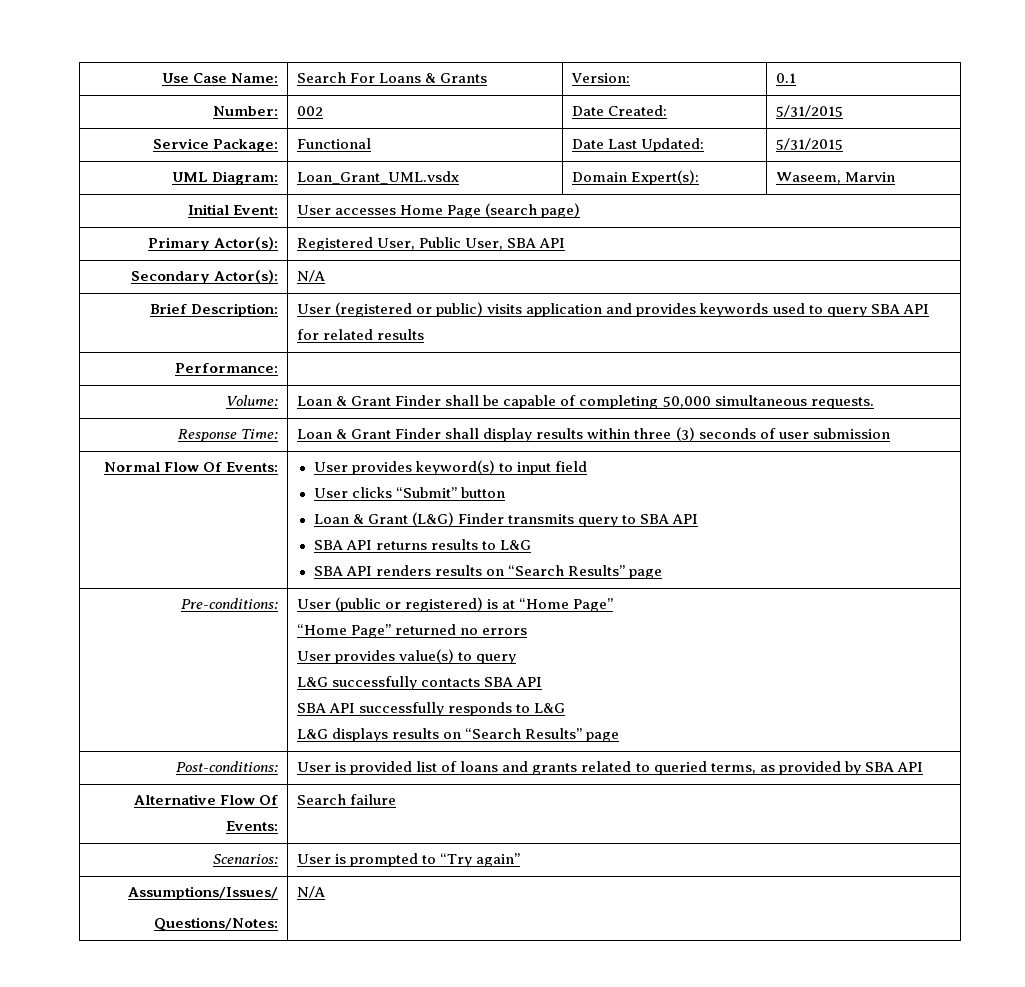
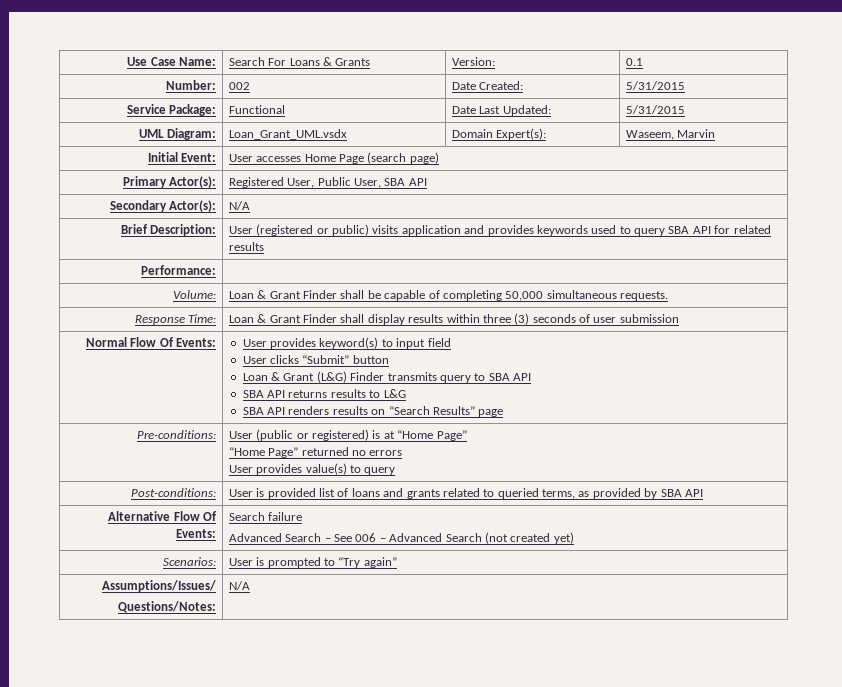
  Pre-conditions: | User (public or registered) is at “Home Page”
  “Home Page” returned no errors
  User provides value(s) to query
- L&G successfully contacts SBA API
- SBA API successfully responds to L&G
- L&G displays results on “Search Results” page
  Alternative Flow Of Events: | Search failure
+ Advanced Search – See 006 – Advanced Search (not created yet)

